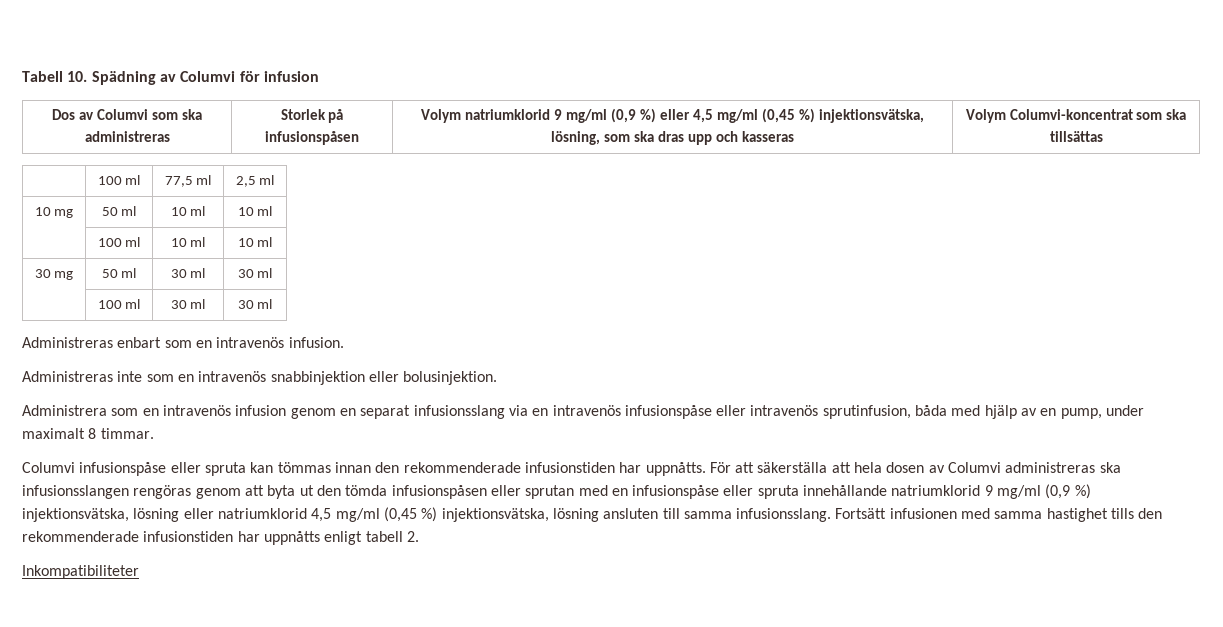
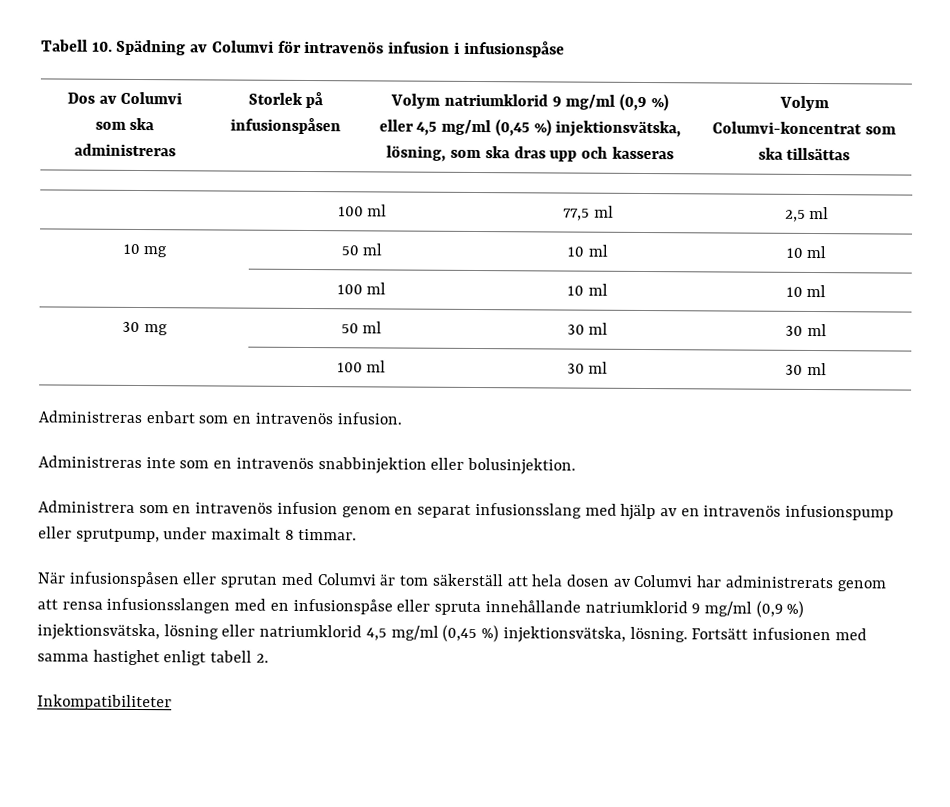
- Tabell 10. Spädning av Columvi för infusion
+ Tabell 10. Spädning av Columvi för intravenös infusion i infusionspåse
- Administrera som en intravenös infusion genom en separat infusionsslang via en intravenös infusionspåse eller intravenös sprutinfusion, båda med hjälp av en pump, under maximalt 8 timmar.
- Columvi infusionspåse eller spruta kan tömmas innan den rekommenderade infusionstiden har uppnåtts. För att säkerställa att hela dosen av Columvi administreras ska infusionsslangen rengöras genom att byta ut den tömda infusionspåsen eller sprutan med en infusionspåse eller spruta innehållande natriumklorid 9 mg/ml (0,9 %) injektionsvätska, lösning eller natriumklorid 4,5 mg/ml (0,45 %) injektionsvätska, lösning ansluten till samma infusionsslang.
+ Administrera som en intravenös infusion genom en separat infusionsslang med hjälp av en intravenös infusionspump eller sprutpump, under maximalt 8 timmar.
+ När infusionspåsen eller sprutan med Columvi är tom säkerställ att hela dosen av Columvi har administrerats genom att rensa infusionsslangen med en infusionspåse eller spruta innehållande natriumklorid 9 mg/ml (0,9 %) injektionsvätska, lösning eller natriumklorid 4,5 mg/ml (0,45 %) injektionsvätska, lösning.
- Fortsätt infusionen med samma hastighet tills den rekommenderade infusionstiden har uppnåtts enligt tabell 2.
+ Fortsätt infusionen med samma hastighet enligt tabell 2.

